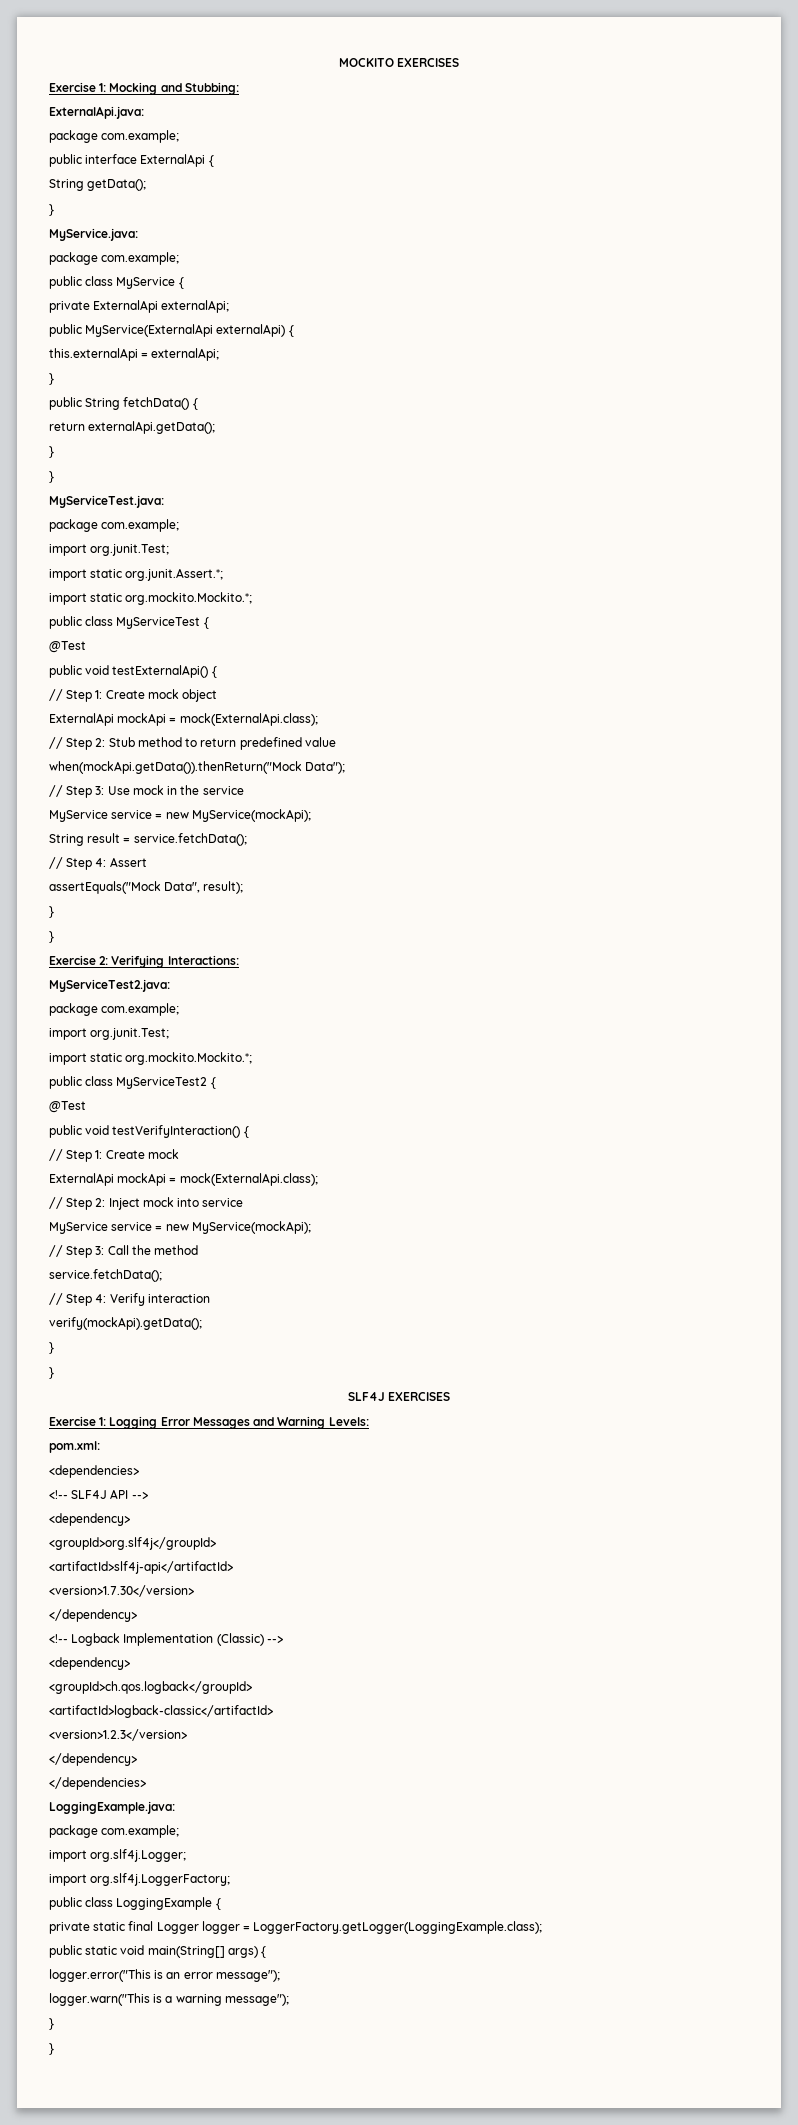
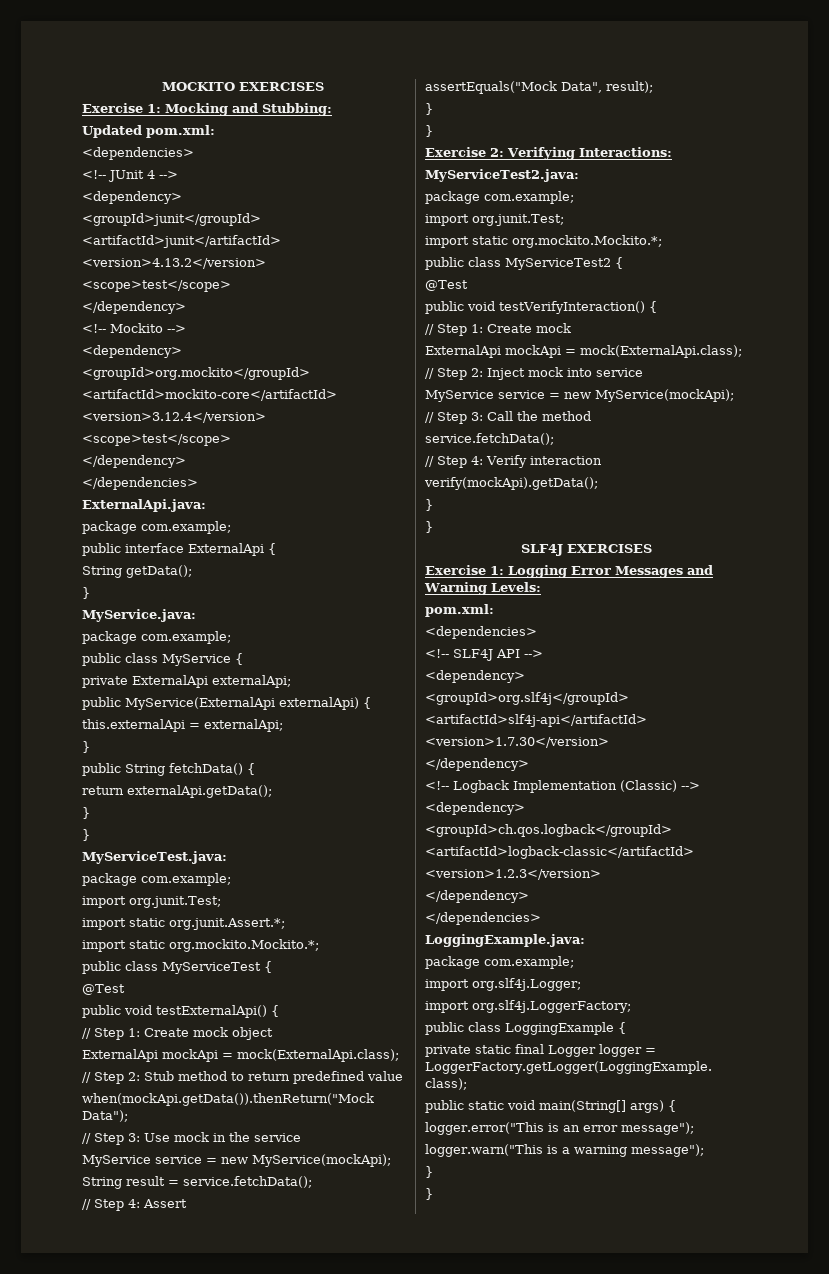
+ Updated pom.xml:
+ <dependencies>
+ <!-- JUnit 4 -->
+ <dependency>
+ <groupId>junit</groupId>
+ <artifactId>junit</artifactId>
+ <version>4.13.2</version>
+ <scope>test</scope>
+ </dependency>
+ <!-- Mockito -->
+ <dependency>
+ <groupId>org.mockito</groupId>
+ <artifactId>mockito-core</artifactId>
+ <version>3.12.4</version>
+ <scope>test</scope>
+ </dependency>
+ </dependencies>

